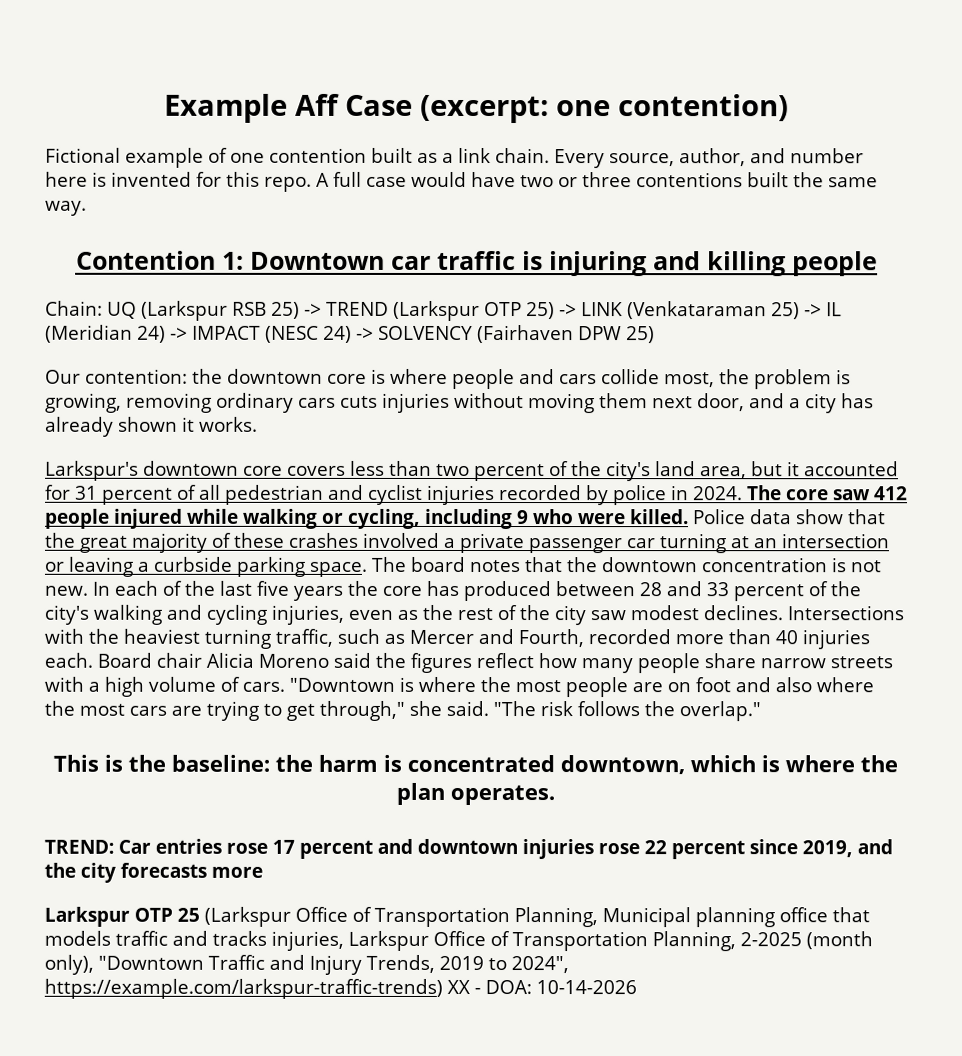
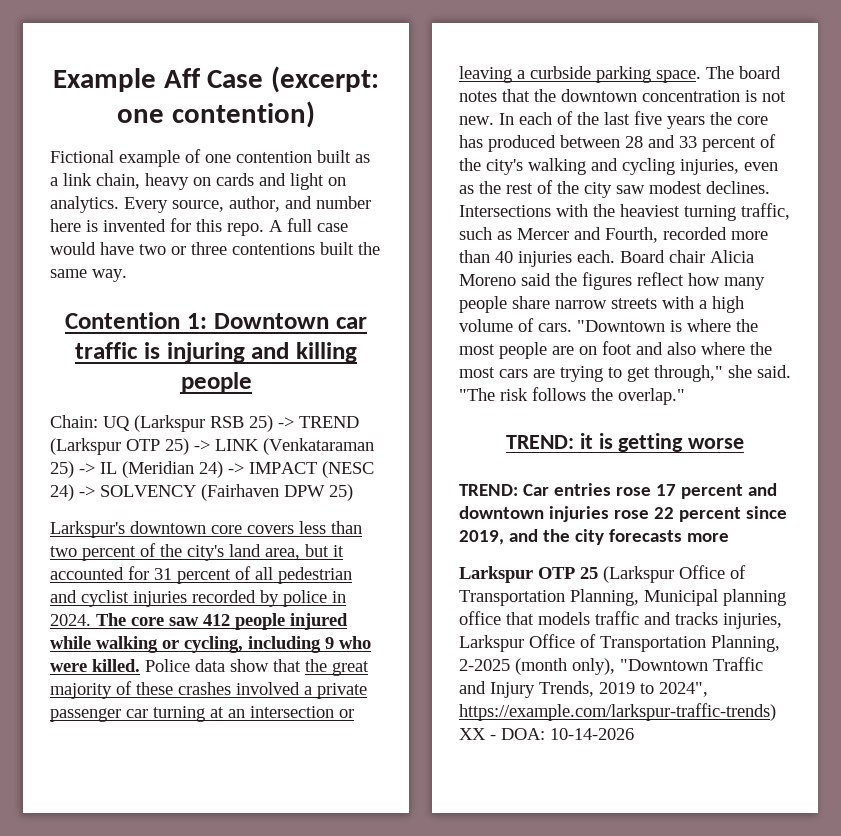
- Fictional example of one contention built as a link chain.
+ Fictional example of one contention built as a link chain, heavy on cards and light on analytics.
- Our contention: the downtown core is where people and cars collide most, the problem is growing, removing ordinary cars cuts injuries without moving them next door, and a city has already shown it works.
- This is the baseline: the harm is concentrated downtown, which is where the plan operates.
+ TREND: it is getting worse

